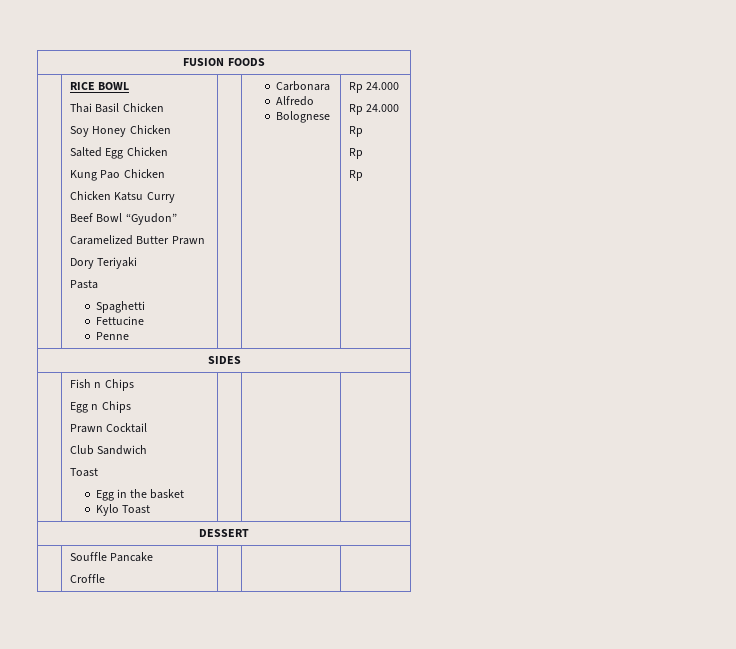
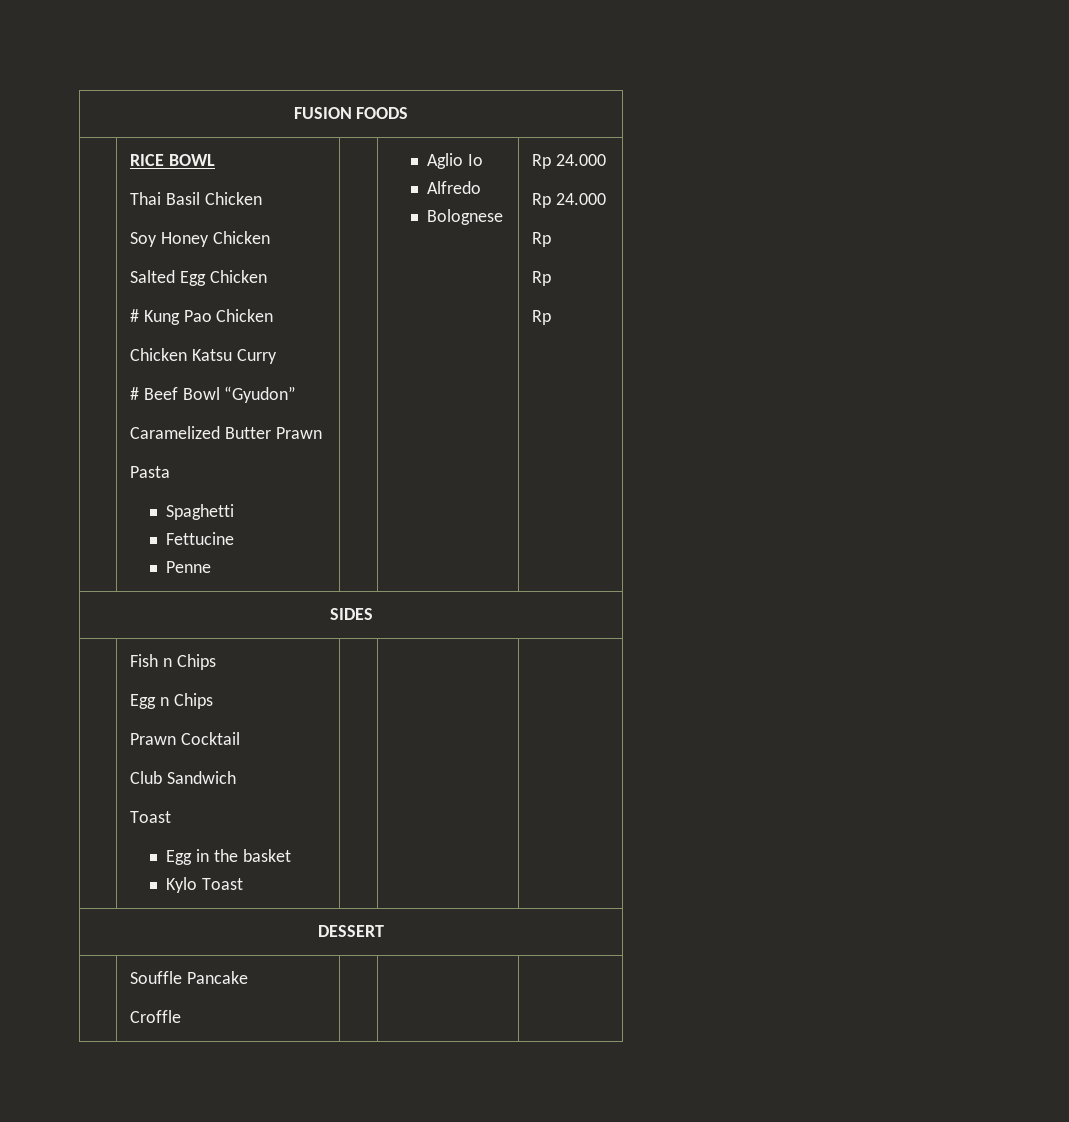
  | RICE BOWL
  Thai Basil Chicken
  Soy Honey Chicken
  Salted Egg Chicken
- Kung Pao Chicken
+ # Kung Pao Chicken
  Chicken Katsu Curry
- Beef Bowl “Gyudon”
+ # Beef Bowl “Gyudon”
  Caramelized Butter Prawn
- Dory Teriyaki
  Pasta
  Spaghetti
  Fettucine
- Penne | | Carbonara
+ Penne | | Aglio Io

